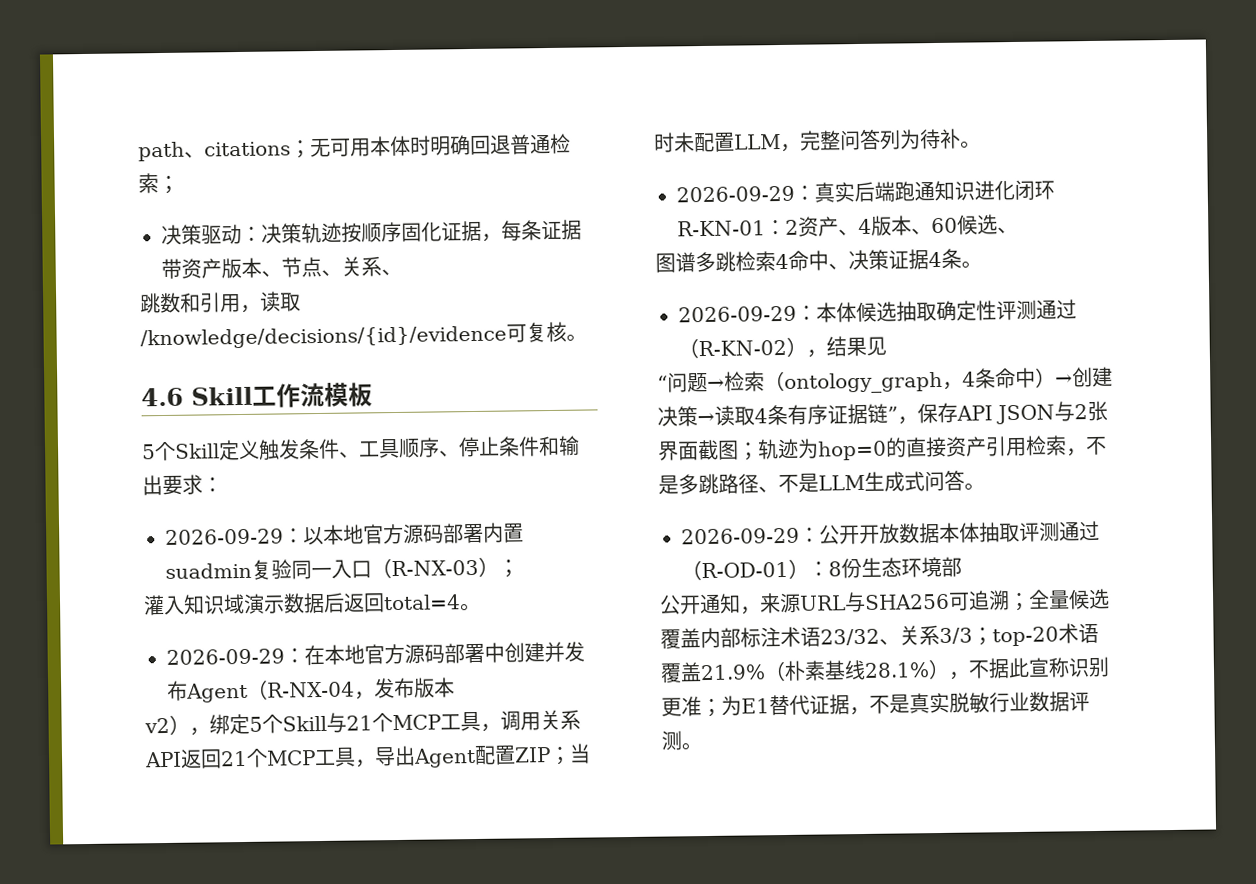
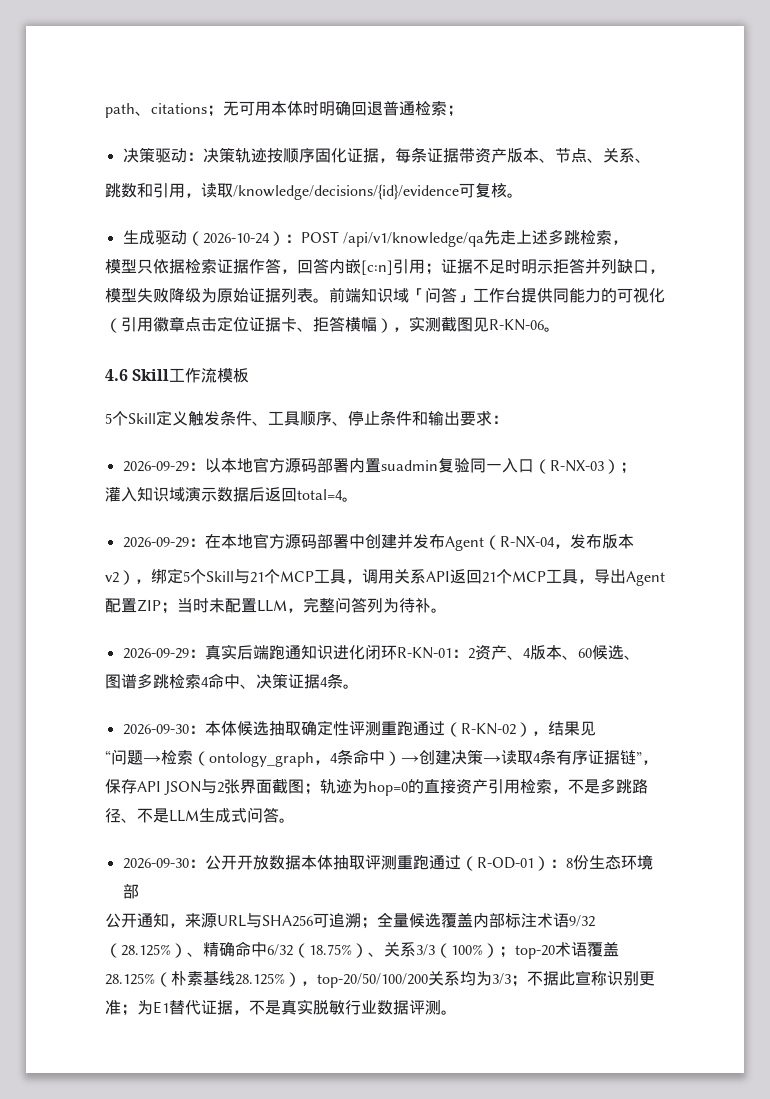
+ 生成驱动（2026-10-24）：POST /api/v1/knowledge/qa先走上述多跳检索，
+ 模型只依据检索证据作答，回答内嵌[c:n]引用；证据不足时明示拒答并列缺口，模型失败降级为原始证据列表。前端知识域「问答」工作台提供同能力的可视化（引用徽章点击定位证据卡、拒答横幅），实测截图见R-KN-06。
- 2026-09-29：本体候选抽取确定性评测通过（R-KN-02），结果见
+ 2026-09-30：本体候选抽取确定性评测重跑通过（R-KN-02），结果见
- 2026-09-29：公开开放数据本体抽取评测通过（R-OD-01）：8份生态环境部
+ 2026-09-30：公开开放数据本体抽取评测重跑通过（R-OD-01）：8份生态环境部
- 公开通知，来源URL与SHA256可追溯；全量候选覆盖内部标注术语23/32、关系3/3；top-20术语覆盖21.9%（朴素基线28.1%），不据此宣称识别更准；为E1替代证据，不是真实脱敏行业数据评测。
+ 公开通知，来源URL与SHA256可追溯；全量候选覆盖内部标注术语9/32（28.125%）、精确命中6/32（18.75%）、关系3/3（100%）；top-20术语覆盖28.125%（朴素基线28.125%），top-20/50/100/200关系均为3/3；不据此宣称识别更准；为E1替代证据，不是真实脱敏行业数据评测。

